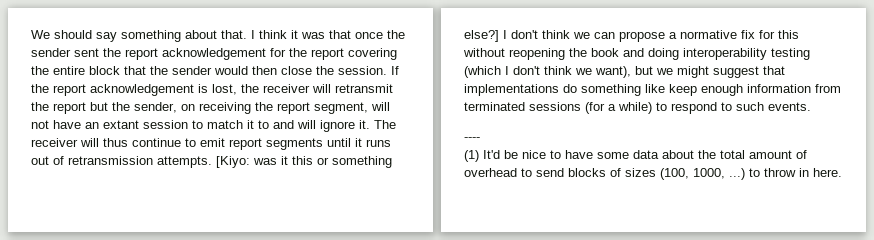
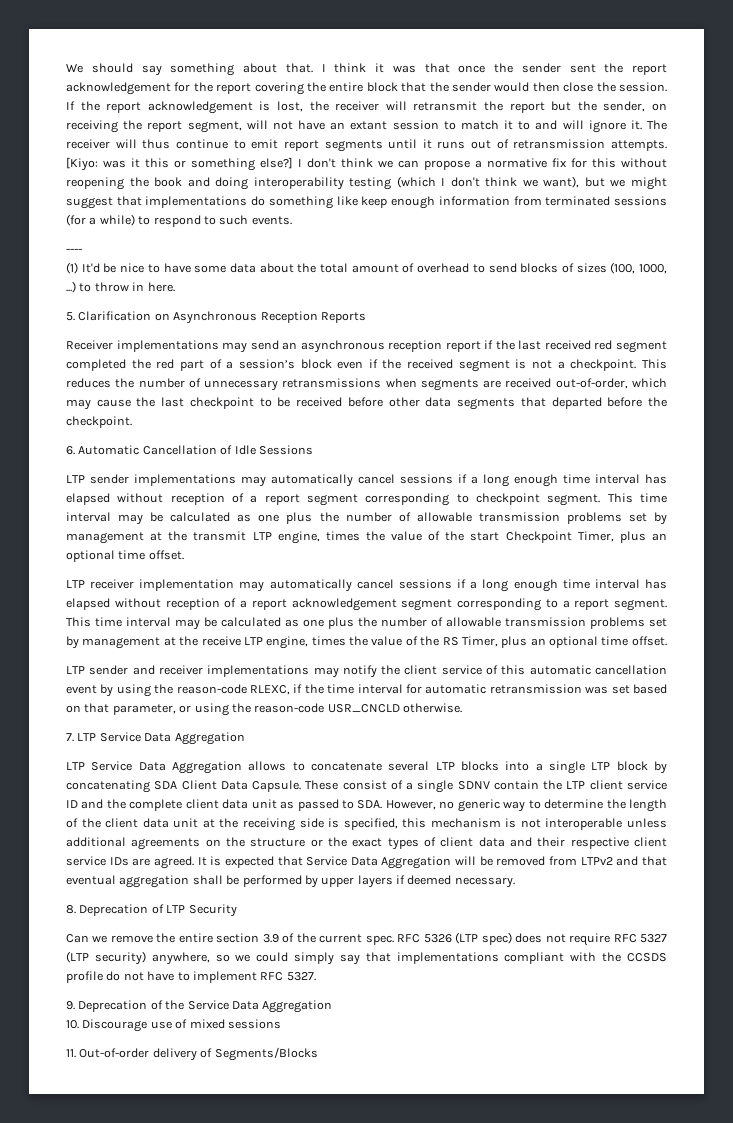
+ 5. Clarification on Asynchronous Reception Reports
+ Receiver implementations may send an asynchronous reception report if the last received red segment completed the red part of a session’s block even if the received segment is not a checkpoint. This reduces the number of unnecessary retransmissions when segments are received out-of-order, which may cause the last checkpoint to be received before other data segments that departed before the checkpoint.
+ 6. Automatic Cancellation of Idle Sessions
+ LTP sender implementations may automatically cancel sessions if a long enough time interval has elapsed without reception of a report segment corresponding to checkpoint segment. This time interval may be calculated as one plus the number of allowable transmission problems set by management at the transmit LTP engine, times the value of the start Checkpoint Timer, plus an optional time offset.
+ LTP receiver implementation may automatically cancel sessions if a long enough time interval has elapsed without reception of a report acknowledgement segment corresponding to a report segment. This time interval may be calculated as one plus the number of allowable transmission problems set by management at the receive LTP engine, times the value of the RS Timer, plus an optional time offset.
+ LTP sender and receiver implementations may notify the client service of this automatic cancellation event by using the reason-code RLEXC, if the time interval for automatic retransmission was set based on that parameter, or using the reason-code USR_CNCLD otherwise.
+ 7. LTP Service Data Aggregation
+ LTP Service Data Aggregation allows to concatenate several LTP blocks into a single LTP block by concatenating SDA Client Data Capsule. These consist of a single SDNV contain the LTP client service ID and the complete client data unit as passed to SDA. However, no generic way to determine the length of the client data unit at the receiving side is specified, this mechanism is not interoperable unless additional agreements on the structure or the exact types of client data and their respective client service IDs are agreed. It is expected that Service Data Aggregation will be removed from LTPv2 and that eventual aggregation shall be performed by upper layers if deemed necessary.
+ 8. Deprecation of LTP Security
+ Can we remove the entire section 3.9 of the current spec. RFC 5326 (LTP spec) does not require RFC 5327 (LTP security) anywhere, so we could simply say that implementations compliant with the CCSDS profile do not have to implement RFC 5327.
+ 9. Deprecation of the Service Data Aggregation
+ 10. Discourage use of mixed sessions
+ 11. Out-of-order delivery of Segments/Blocks

